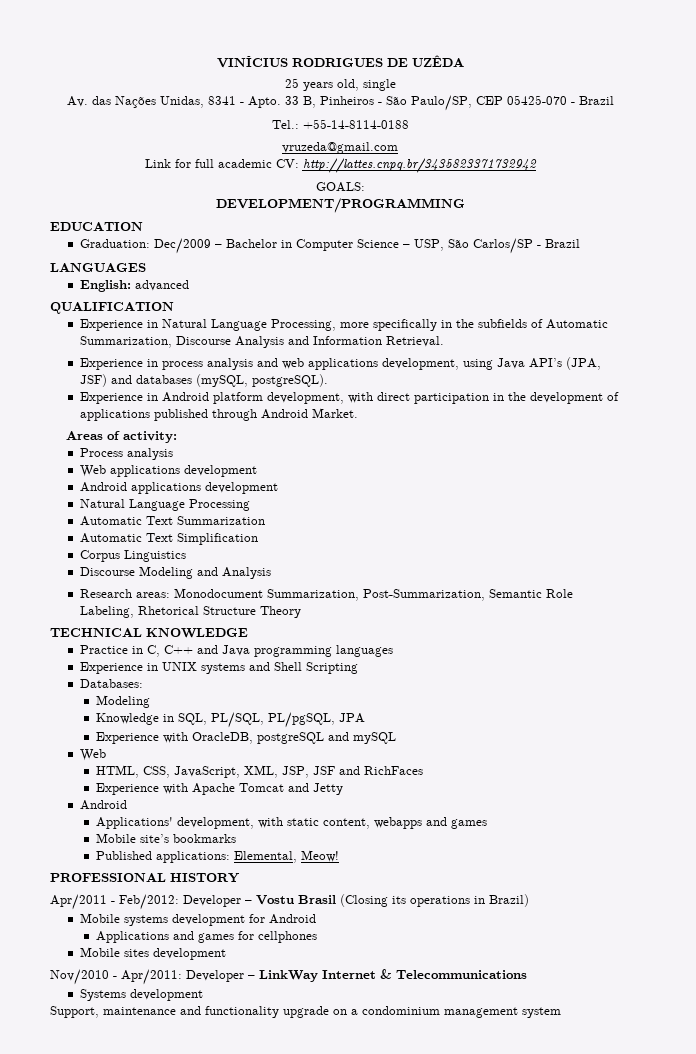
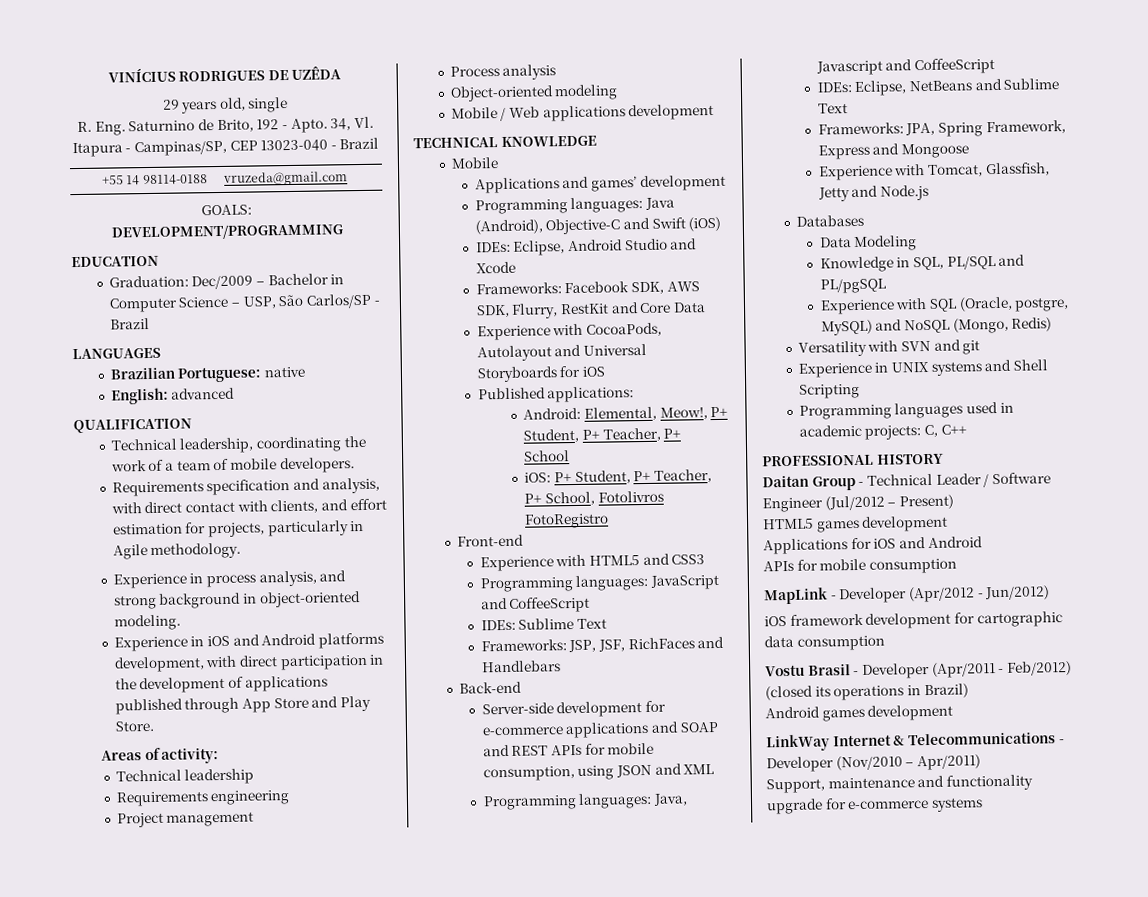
- 25 years old, single
+ 29 years old, single
- Av. das Nações Unidas, 8341 - Apto. 33 B, Pinheiros - São Paulo/SP, CEP 05425-070 - Brazil
- Tel.: +55-14-8114-0188
- vruzeda@gmail.com
- Link for full academic CV: http://lattes.cnpq.br/3435823371732942
+ R. Eng. Saturnino de Brito, 192 - Apto. 34, Vl. Itapura - Campinas/SP, CEP 13023-040 - Brazil
+ +55 14 98114-0188 | vruzeda@gmail.com
+ Brazilian Portuguese: native
- Experience in Natural Language Processing, more specifically in the subfields of Automatic Summarization, Discourse Analysis and Information Retrieval.
- Experience in process analysis and web applications development, using Java API’s (JPA, JSF) and databases (mySQL, postgreSQL).
- Experience in Android platform development, with direct participation in the development of applications published through Android Market.
+ Technical leadership, coordinating the work of a team of mobile developers.
+ Requirements specification and analysis, with direct contact with clients, and effort estimation for projects, particularly in Agile methodology.
+ Experience in process analysis, and strong background in object-oriented modeling.
+ Experience in iOS and Android platforms development, with direct participation in the development of applications published through App Store and Play Store.
  Areas of activity:
+ Technical leadership
+ Requirements engineering
+ Project management
  Process analysis
- Web applications development
- Android applications development
- Natural Language Processing
- Automatic Text Summarization
- Automatic Text Simplification
- Corpus Linguistics
- Discourse Modeling and Analysis
- Research areas: Monodocument Summarization, Post-Summarization, Semantic Role Labeling, Rhetorical Structure Theory
+ Object-oriented modeling
+ Mobile / Web applications development
  TECHNICAL KNOWLEDGE
- Practice in C, C++ and Java programming languages
+ Mobile
+ Applications and games’ development
+ Programming languages: Java (Android), Objective-C and Swift (iOS)
+ IDEs: Eclipse, Android Studio and Xcode
+ Frameworks: Facebook SDK, AWS SDK, Flurry, RestKit and Core Data
+ Experience with CocoaPods, Autolayout and Universal Storyboards for iOS
+ Published applications:
+ Android: Elemental, Meow!, P+ Student, P+ Teacher, P+ School
+ iOS: P+ Student, P+ Teacher, P+ School, Fotolivros FotoRegistro
+ Front-end
+ Experience with HTML5 and CSS3
+ Programming languages: JavaScript and CoffeeScript
+ IDEs: Sublime Text
+ Frameworks: JSP, JSF, RichFaces and Handlebars
+ Back-end
+ Server-side development for e-commerce applications and SOAP and REST APIs for mobile consumption, using JSON and XML
+ Programming languages: Java, Javascript and CoffeeScript
+ IDEs: Eclipse, NetBeans and Sublime Text
+ Frameworks: JPA, Spring Framework, Express and Mongoose
+ Experience with Tomcat, Glassfish, Jetty and Node.js
+ Databases
+ Data Modeling
+ Knowledge in SQL, PL/SQL and PL/pgSQL
+ Experience with SQL (Oracle, postgre, MySQL) and NoSQL (Mongo, Redis)
+ Versatility with SVN and git
- Databases:
- Modeling
- Knowledge in SQL, PL/SQL, PL/pgSQL, JPA
- Experience with OracleDB, postgreSQL and mySQL
- Web
- HTML, CSS, JavaScript, XML, JSP, JSF and RichFaces
- Experience with Apache Tomcat and Jetty
- Android
- Applications' development, with static content, webapps and games
- Mobile site’s bookmarks
- Published applications: Elemental, Meow!
+ Programming languages used in academic projects: C, C++
  PROFESSIONAL HISTORY
- Apr/2011 - Feb/2012: Developer – Vostu Brasil (Closing its operations in Brazil)
- Mobile systems development for Android
- Applications and games for cellphones
- Mobile sites development
- Nov/2010 - Apr/2011: Developer – LinkWay Internet & Telecommunications
- Systems development
+ Daitan Group - Technical Leader / Software Engineer (Jul/2012 – Present)
+ HTML5 games development
+ Applications for iOS and Android
+ APIs for mobile consumption
+ MapLink - Developer (Apr/2012 - Jun/2012)
+ iOS framework development for cartographic data consumption
+ Vostu Brasil - Developer (Apr/2011 - Feb/2012) (closed its operations in Brazil)
+ Android games development
+ LinkWay Internet & Telecommunications - Developer (Nov/2010 – Apr/2011)
- Support, maintenance and functionality upgrade on a condominium management system
+ Support, maintenance and functionality upgrade for e-commerce systems

